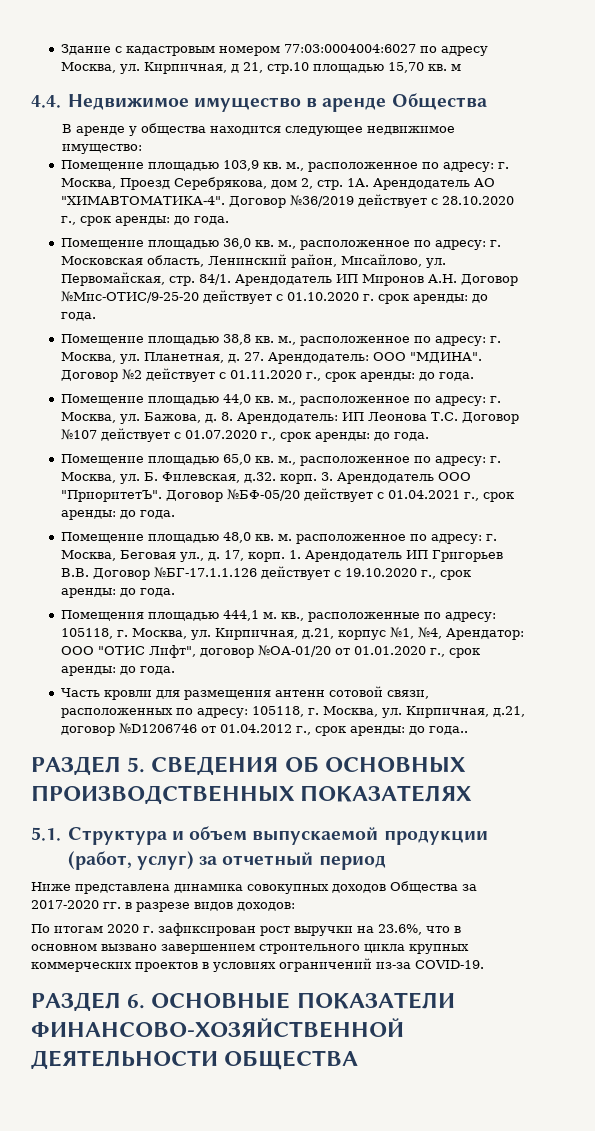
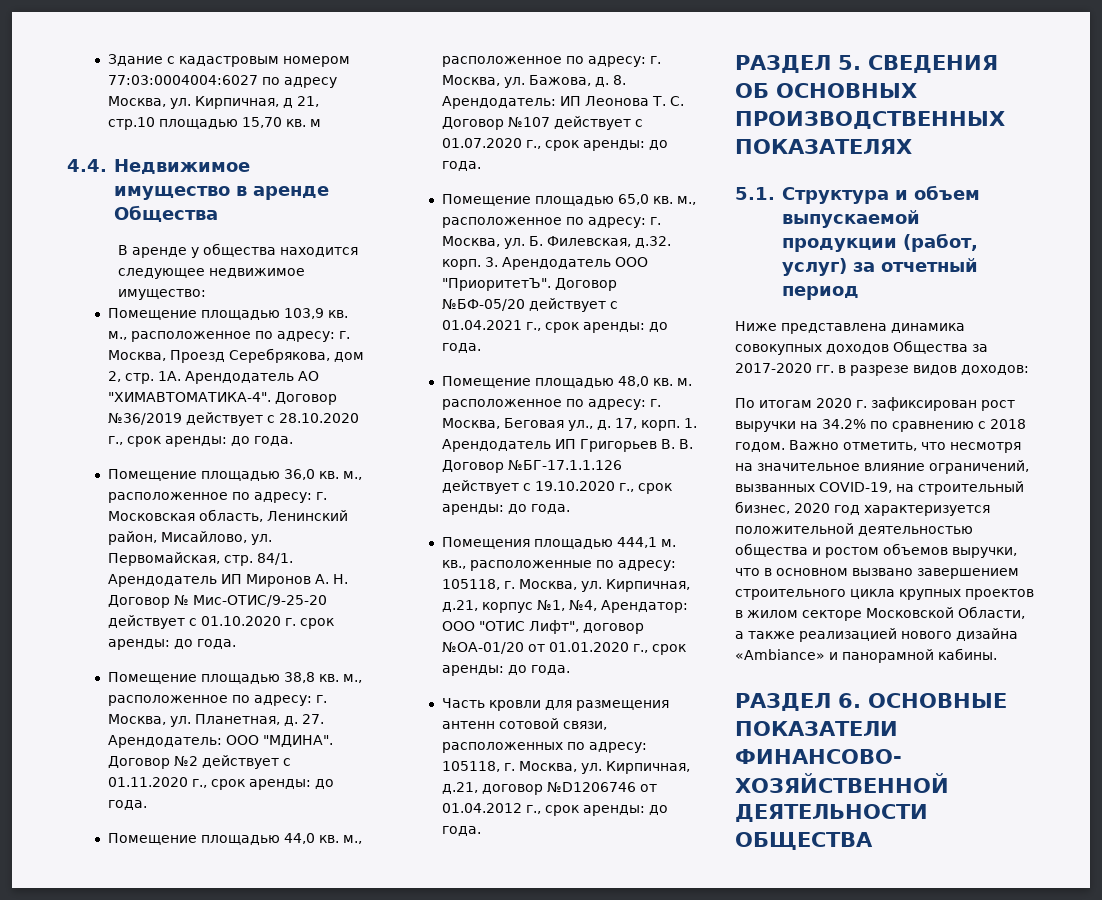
- Арендодатель ИП Миронов А.Н. Договор №Мис-ОТИС/9-25-20 действует с 01.10.2020 г. срок аренды: до года.
+ Арендодатель ИП Миронов А. Н. Договор № Мис-ОТИС/9-25-20 действует с 01.10.2020 г. срок аренды: до года.
- 8. Арендодатель: ИП Леонова Т.С. Договор №107 действует с 01.07.2020 г., срок аренды: до года.
+ 8. Арендодатель: ИП Леонова Т. С. Договор №107 действует с 01.07.2020 г., срок аренды: до года.
- 1. Арендодатель ИП Григорьев В.В. Договор №БГ-17.1.1.126 действует с 19.10.2020 г., срок аренды: до года.
+ 1. Арендодатель ИП Григорьев В. В. Договор №БГ-17.1.1.126 действует с 19.10.2020 г., срок аренды: до года.
- Часть кровли для размещения антенн сотовой связи, расположенных по адресу: 105118, г. Москва, ул. Кирпичная, д.21, договор №D1206746 от 01.04.2012 г., срок аренды: до года..
+ Часть кровли для размещения антенн сотовой связи, расположенных по адресу: 105118, г. Москва, ул. Кирпичная, д.21, договор №D1206746 от 01.04.2012 г., срок аренды: до года.
- По итогам 2020 г. зафиксирован рост выручки на 23.6%, что в основном вызвано завершением строительного цикла крупных коммерческих проектов в условиях ограничений из-за COVID-19.
+ По итогам 2020 г. зафиксирован рост выручки на 34.2% по сравнению с 2018 годом. Важно отметить, что несмотря на значительное влияние ограничений, вызванных COVID-19, на строительный бизнес, 2020 год характеризуется положительной деятельностью общества и ростом объемов выручки, что в основном вызвано завершением строительного цикла крупных проектов в жилом секторе Московской Области, а также реализацией нового дизайна «Ambiance» и панорамной кабины.

